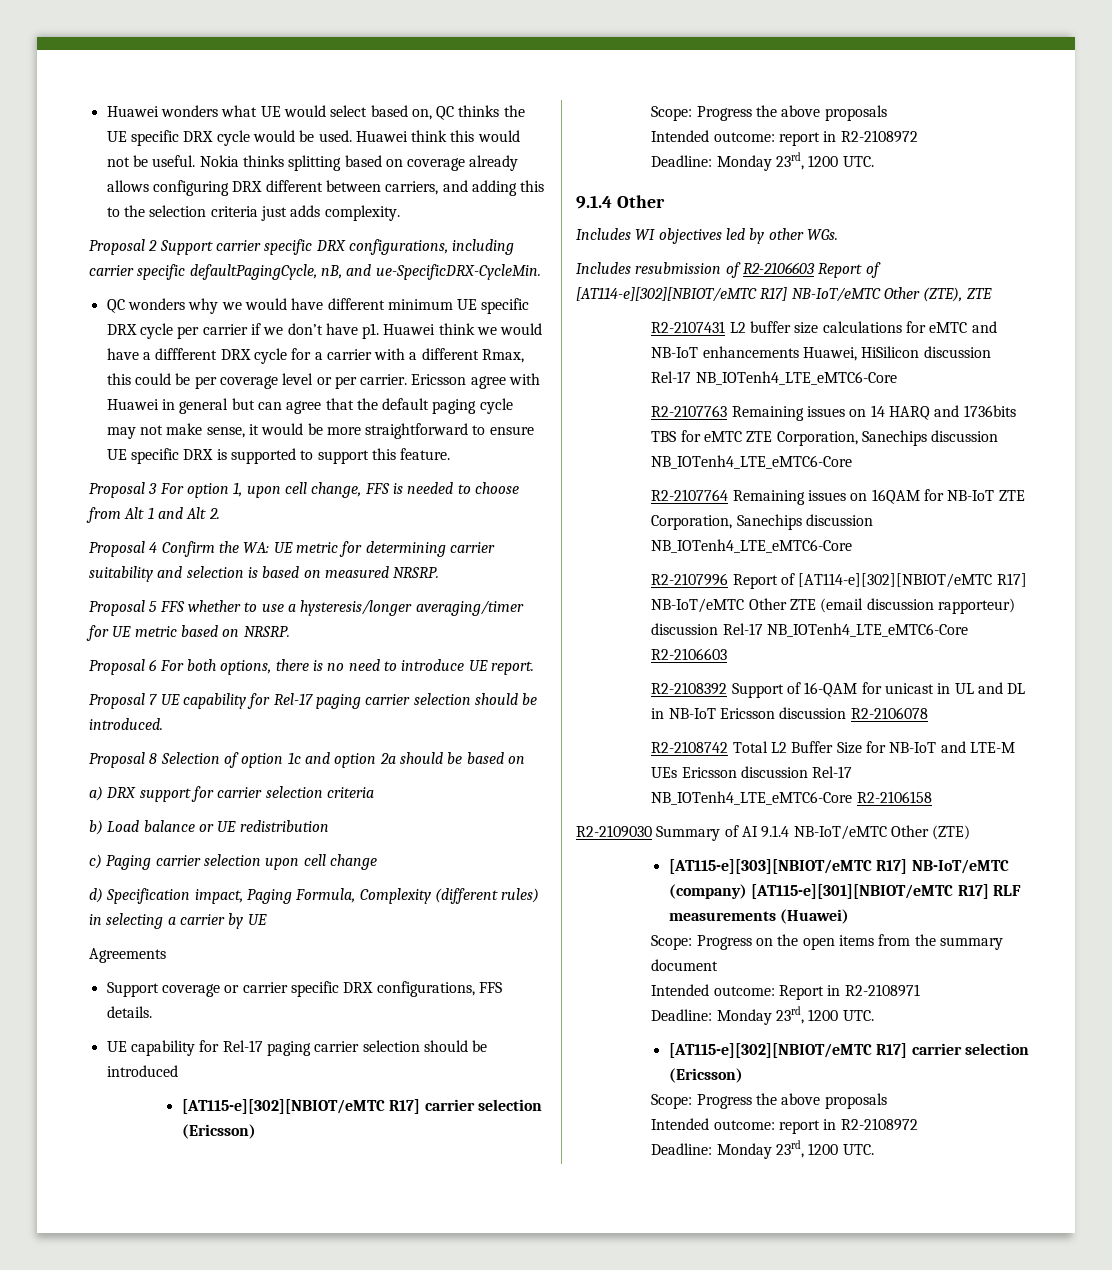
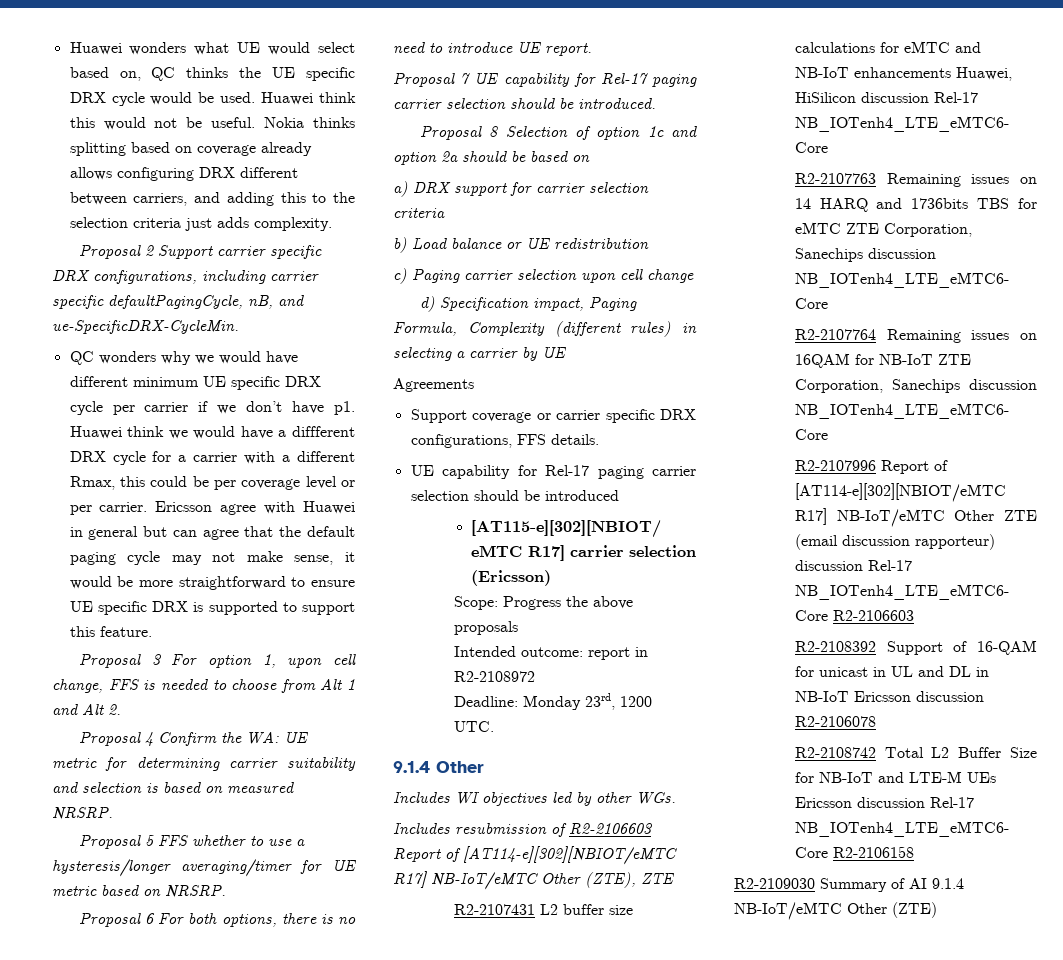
- [AT115-e][303][NBIOT/eMTC R17] NB-IoT/eMTC (company) [AT115-e][301][NBIOT/eMTC R17] RLF measurements (Huawei)
- Scope: Progress on the open items from the summary document
- Intended outcome: Report in R2-2108971
- Deadline: Monday 23rd, 1200 UTC.
- [AT115-e][302][NBIOT/eMTC R17] carrier selection (Ericsson)
- Scope: Progress the above proposals
- Intended outcome: report in R2-2108972
- Deadline: Monday 23rd, 1200 UTC.

